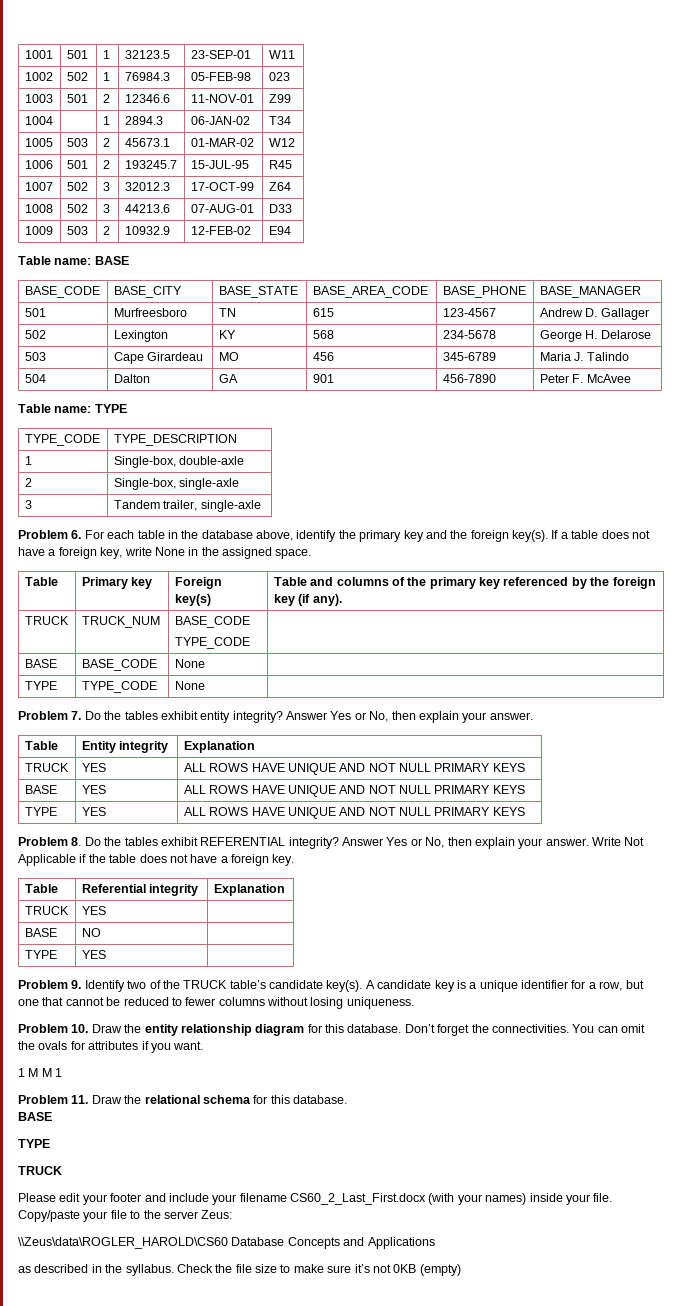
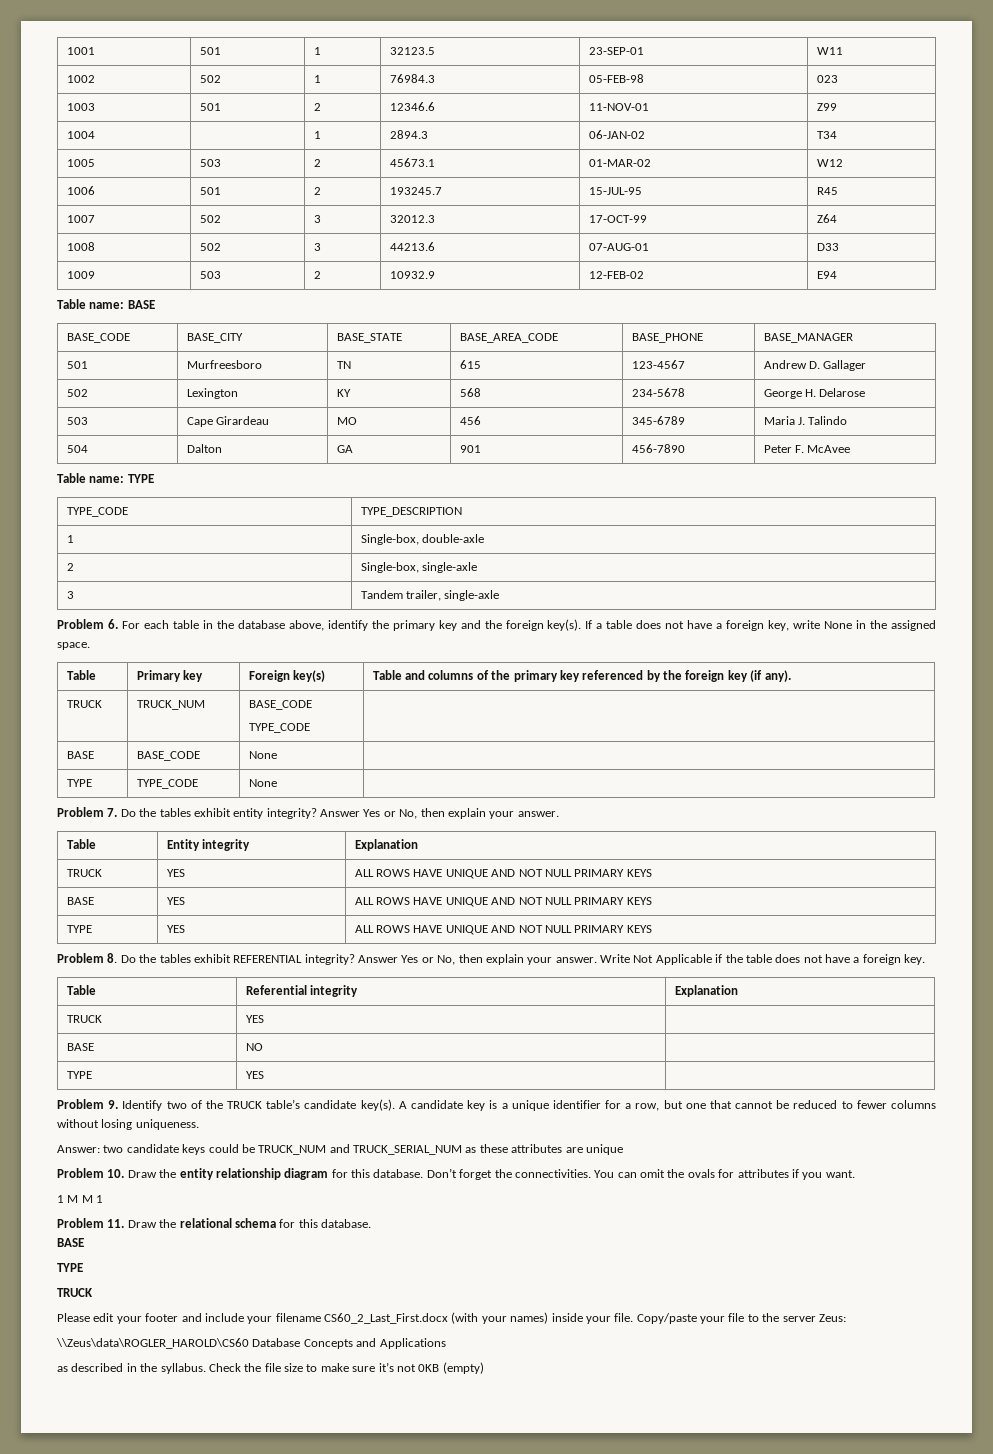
+ Answer: two candidate keys could be TRUCK_NUM and TRUCK_SERIAL_NUM as these attributes are unique

